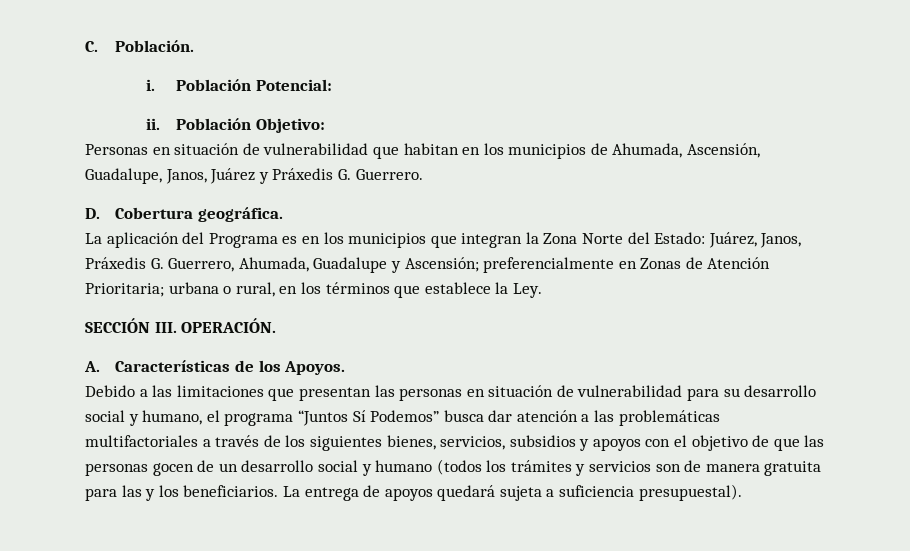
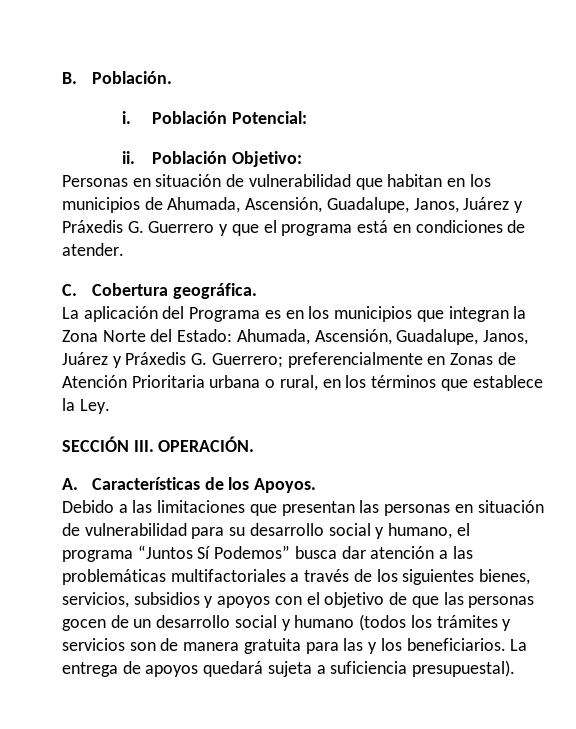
- C. Población.
+ B. Población.
- Personas en situación de vulnerabilidad que habitan en los municipios de Ahumada, Ascensión, Guadalupe, Janos, Juárez y Práxedis G. Guerrero.
- D. Cobertura geográfica.
+ Personas en situación de vulnerabilidad que habitan en los municipios de Ahumada, Ascensión, Guadalupe, Janos, Juárez y Práxedis G. Guerrero y que el programa está en condiciones de atender.
+ C. Cobertura geográfica.
- La aplicación del Programa es en los municipios que integran la Zona Norte del Estado: Juárez, Janos, Práxedis G. Guerrero, Ahumada, Guadalupe y Ascensión; preferencialmente en Zonas de Atención Prioritaria; urbana o rural, en los términos que establece la Ley.
+ La aplicación del Programa es en los municipios que integran la Zona Norte del Estado: Ahumada, Ascensión, Guadalupe, Janos, Juárez y Práxedis G. Guerrero; preferencialmente en Zonas de Atención Prioritaria urbana o rural, en los términos que establece la Ley.

